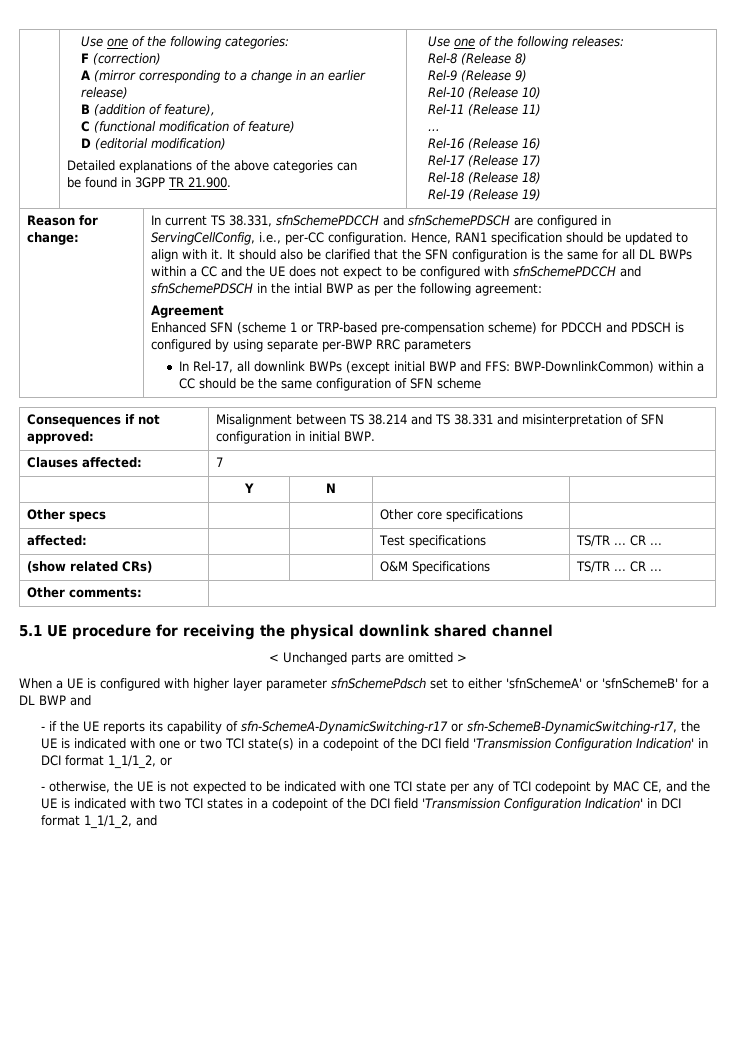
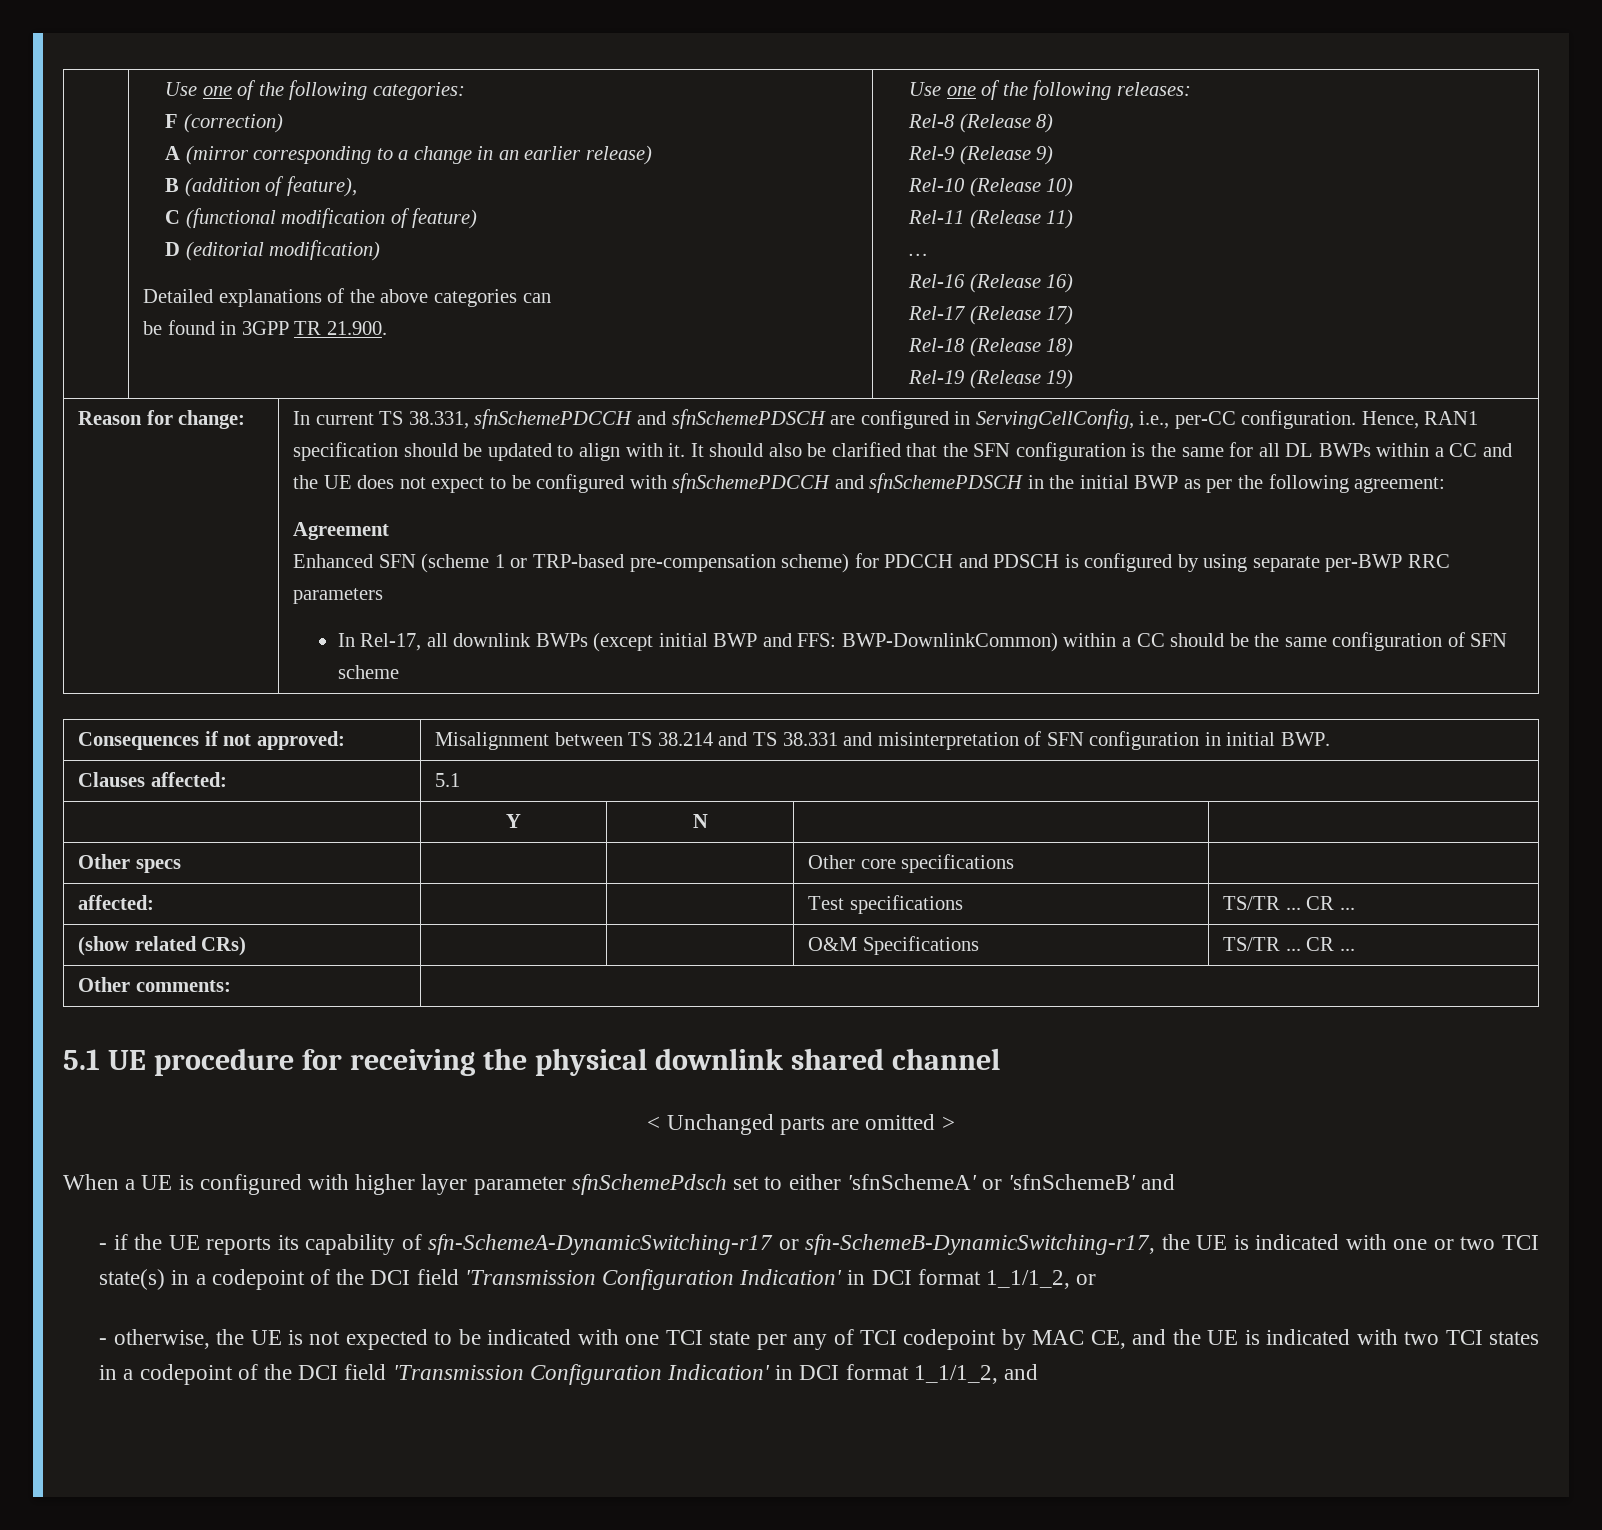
- It should also be clarified that the SFN configuration is the same for all DL BWPs within a CC and the UE does not expect to be configured with sfnSchemePDCCH and sfnSchemePDSCH in the intial BWP as per the following agreement:
+ It should also be clarified that the SFN configuration is the same for all DL BWPs within a CC and the UE does not expect to be configured with sfnSchemePDCCH and sfnSchemePDSCH in the initial BWP as per the following agreement:
- Clauses affected: | 7
+ Clauses affected: | 5.1
- When a UE is configured with higher layer parameter sfnSchemePdsch set to either 'sfnSchemeA' or 'sfnSchemeB' for a DL BWP and
+ When a UE is configured with higher layer parameter sfnSchemePdsch set to either 'sfnSchemeA' or 'sfnSchemeB' and

